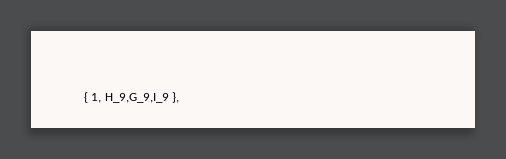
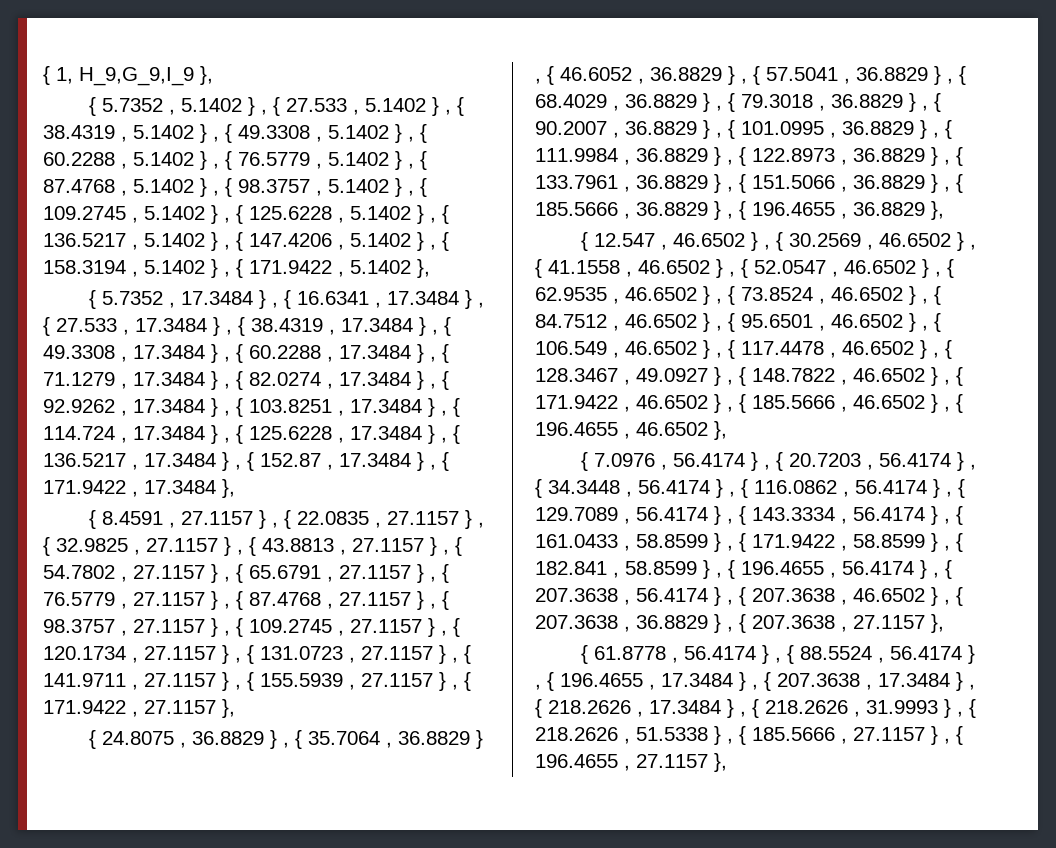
+ { 5.7352 , 5.1402 } , { 27.533 , 5.1402 } , { 38.4319 , 5.1402 } , { 49.3308 , 5.1402 } , { 60.2288 , 5.1402 } , { 76.5779 , 5.1402 } , { 87.4768 , 5.1402 } , { 98.3757 , 5.1402 } , { 109.2745 , 5.1402 } , { 125.6228 , 5.1402 } , { 136.5217 , 5.1402 } , { 147.4206 , 5.1402 } , { 158.3194 , 5.1402 } , { 171.9422 , 5.1402 },
+ { 5.7352 , 17.3484 } , { 16.6341 , 17.3484 } , { 27.533 , 17.3484 } , { 38.4319 , 17.3484 } , { 49.3308 , 17.3484 } , { 60.2288 , 17.3484 } , { 71.1279 , 17.3484 } , { 82.0274 , 17.3484 } , { 92.9262 , 17.3484 } , { 103.8251 , 17.3484 } , { 114.724 , 17.3484 } , { 125.6228 , 17.3484 } , { 136.5217 , 17.3484 } , { 152.87 , 17.3484 } , { 171.9422 , 17.3484 },
+ { 8.4591 , 27.1157 } , { 22.0835 , 27.1157 } , { 32.9825 , 27.1157 } , { 43.8813 , 27.1157 } , { 54.7802 , 27.1157 } , { 65.6791 , 27.1157 } , { 76.5779 , 27.1157 } , { 87.4768 , 27.1157 } , { 98.3757 , 27.1157 } , { 109.2745 , 27.1157 } , { 120.1734 , 27.1157 } , { 131.0723 , 27.1157 } , { 141.9711 , 27.1157 } , { 155.5939 , 27.1157 } , { 171.9422 , 27.1157 },
+ { 24.8075 , 36.8829 } , { 35.7064 , 36.8829 } , { 46.6052 , 36.8829 } , { 57.5041 , 36.8829 } , { 68.4029 , 36.8829 } , { 79.3018 , 36.8829 } , { 90.2007 , 36.8829 } , { 101.0995 , 36.8829 } , { 111.9984 , 36.8829 } , { 122.8973 , 36.8829 } , { 133.7961 , 36.8829 } , { 151.5066 , 36.8829 } , { 185.5666 , 36.8829 } , { 196.4655 , 36.8829 },
+ { 12.547 , 46.6502 } , { 30.2569 , 46.6502 } , { 41.1558 , 46.6502 } , { 52.0547 , 46.6502 } , { 62.9535 , 46.6502 } , { 73.8524 , 46.6502 } , { 84.7512 , 46.6502 } , { 95.6501 , 46.6502 } , { 106.549 , 46.6502 } , { 117.4478 , 46.6502 } , { 128.3467 , 49.0927 } , { 148.7822 , 46.6502 } , { 171.9422 , 46.6502 } , { 185.5666 , 46.6502 } , { 196.4655 , 46.6502 },
+ { 7.0976 , 56.4174 } , { 20.7203 , 56.4174 } , { 34.3448 , 56.4174 } , { 116.0862 , 56.4174 } , { 129.7089 , 56.4174 } , { 143.3334 , 56.4174 } , { 161.0433 , 58.8599 } , { 171.9422 , 58.8599 } , { 182.841 , 58.8599 } , { 196.4655 , 56.4174 } , { 207.3638 , 56.4174 } , { 207.3638 , 46.6502 } , { 207.3638 , 36.8829 } , { 207.3638 , 27.1157 },
+ { 61.8778 , 56.4174 } , { 88.5524 , 56.4174 } , { 196.4655 , 17.3484 } , { 207.3638 , 17.3484 } , { 218.2626 , 17.3484 } , { 218.2626 , 31.9993 } , { 218.2626 , 51.5338 } , { 185.5666 , 27.1157 } , { 196.4655 , 27.1157 },

